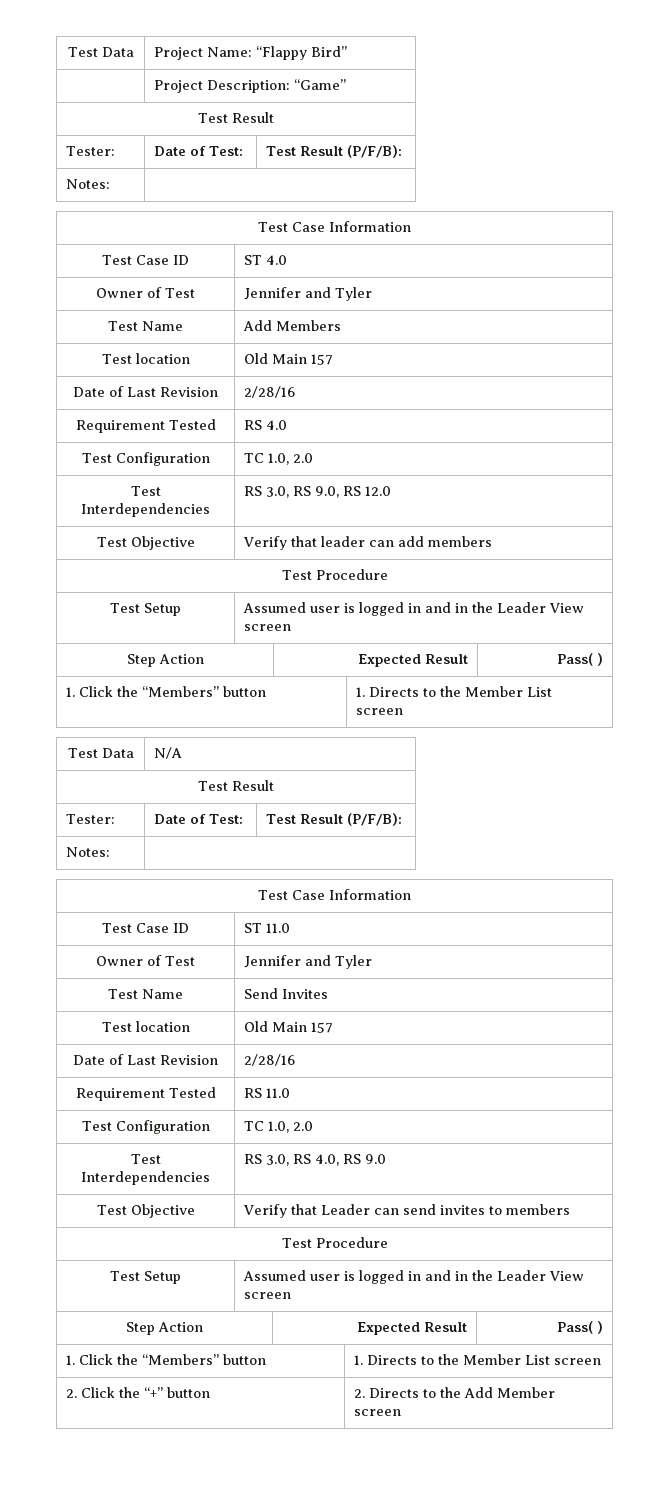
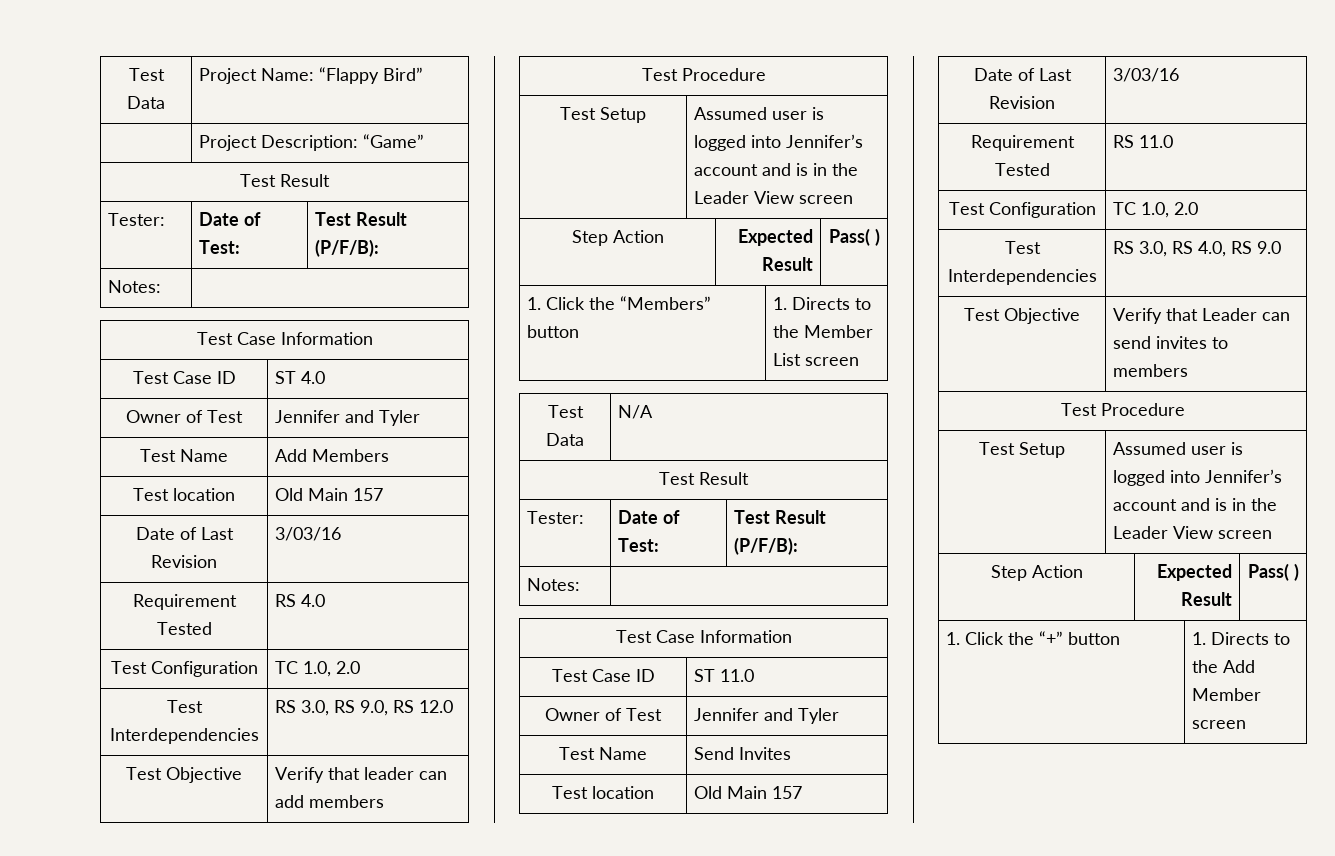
  Test Name | Add Members
  Test location | Old Main 157
- Date of Last Revision | 2/28/16
+ Date of Last Revision | 3/03/16
  Test Objective | Verify that leader can add members
  Test Procedure
- Test Setup | Assumed user is logged in and in the Leader View screen
+ Test Setup | Assumed user is logged into Jennifer’s account and is in the Leader View screen
  Test Name | Send Invites
  Test location | Old Main 157
- Date of Last Revision | 2/28/16
+ Date of Last Revision | 3/03/16
  Test Objective | Verify that Leader can send invites to members
  Test Procedure
- Test Setup | Assumed user is logged in and in the Leader View screen
+ Test Setup | Assumed user is logged into Jennifer’s account and is in the Leader View screen
  Step Action | Expected Result | Pass( )
- 1. Click the “Members” button | 1. Directs to the Member List screen
- 2. Click the “+” button | 2. Directs to the Add Member screen
+ 1. Click the “+” button | 1. Directs to the Add Member screen

